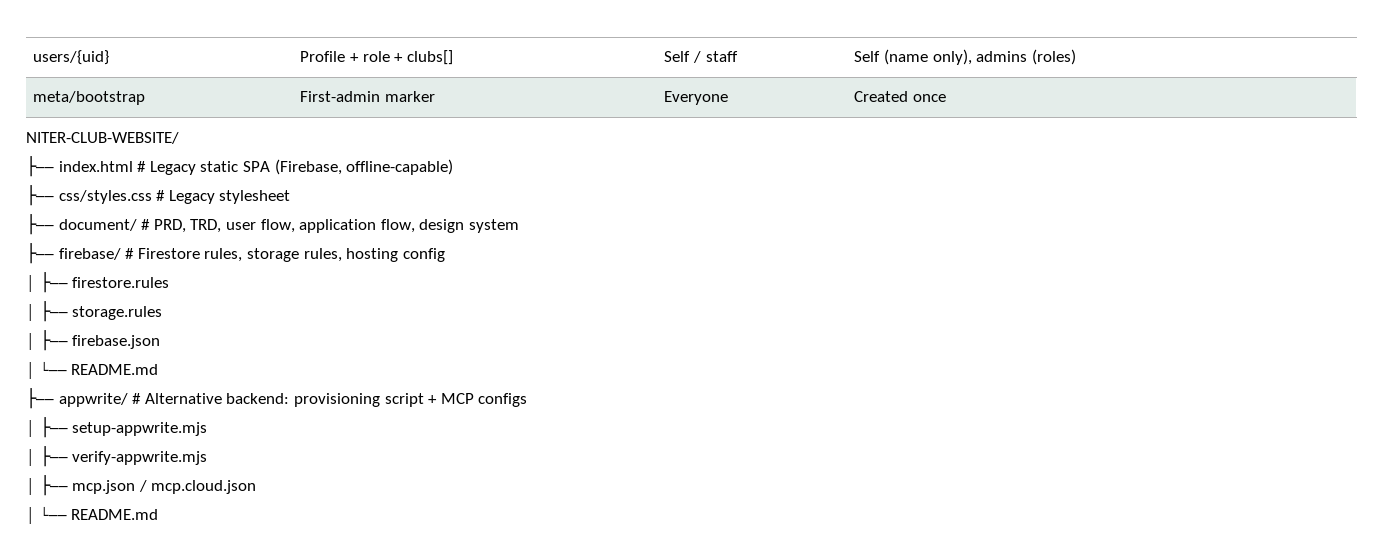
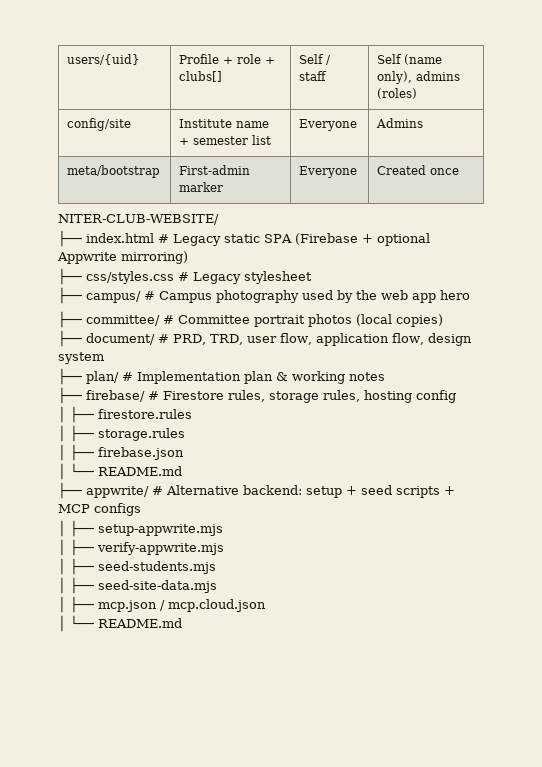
+ config/site | Institute name + semester list | Everyone | Admins
- ├── index.html # Legacy static SPA (Firebase, offline-capable)
+ ├── index.html # Legacy static SPA (Firebase + optional Appwrite mirroring)
+ ├── campus/ # Campus photography used by the web app hero
+ ├── committee/ # Committee portrait photos (local copies)
+ ├── plan/ # Implementation plan & working notes
- ├── appwrite/ # Alternative backend: provisioning script + MCP configs
+ ├── appwrite/ # Alternative backend: setup + seed scripts + MCP configs
+ │ ├── seed-students.mjs
+ │ ├── seed-site-data.mjs

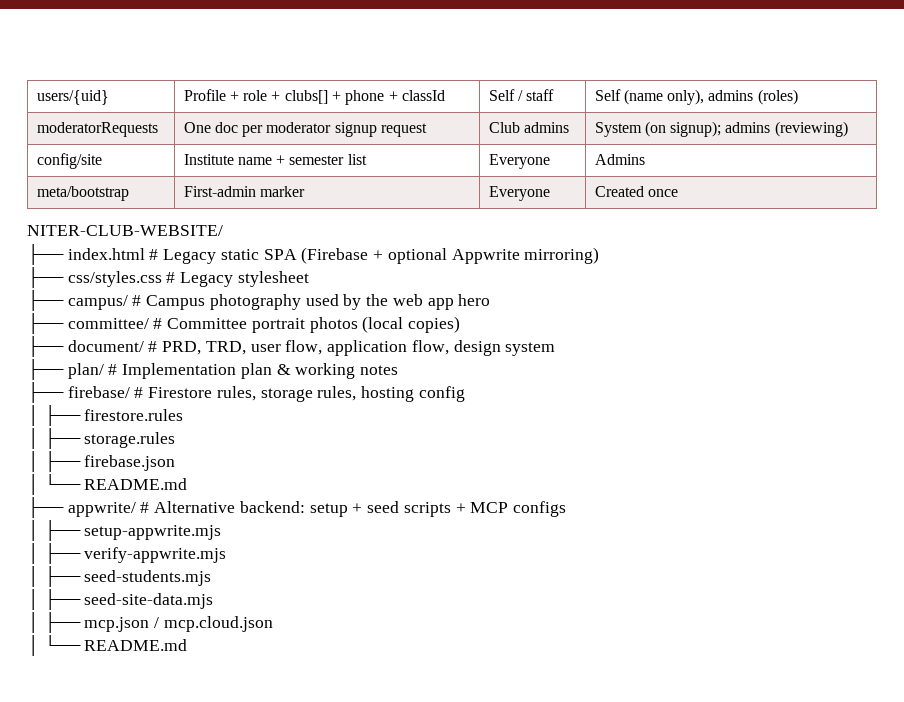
- users/{uid} | Profile + role + clubs[] | Self / staff | Self (name only), admins (roles)
+ users/{uid} | Profile + role + clubs[] + phone + classId | Self / staff | Self (name only), admins (roles)
+ moderatorRequests | One doc per moderator signup request | Club admins | System (on signup); admins (reviewing)

